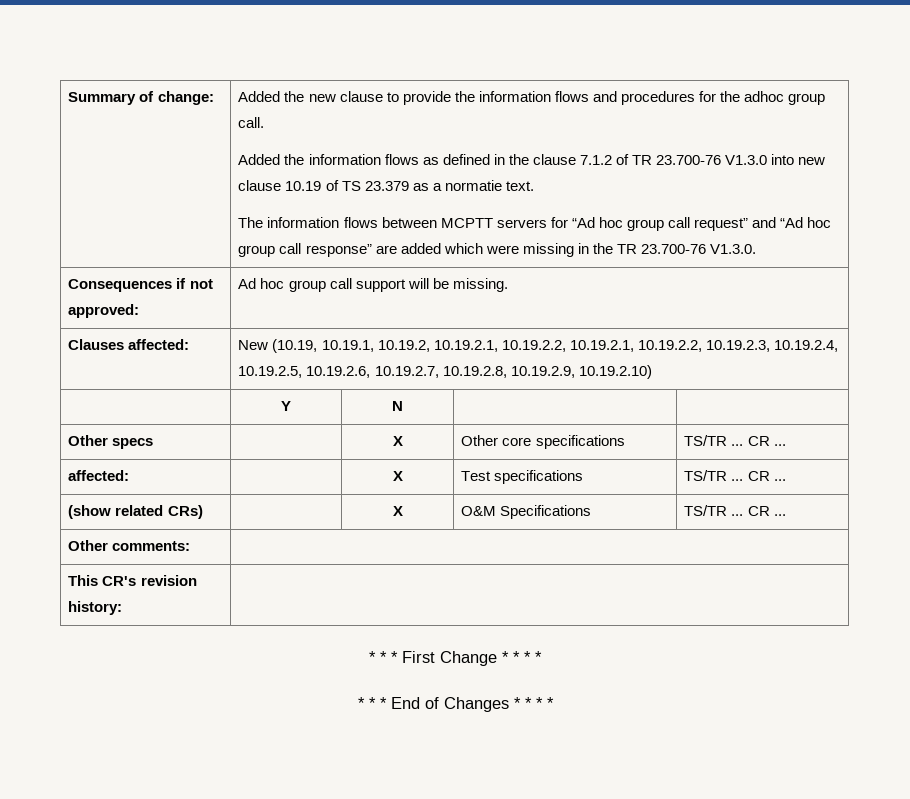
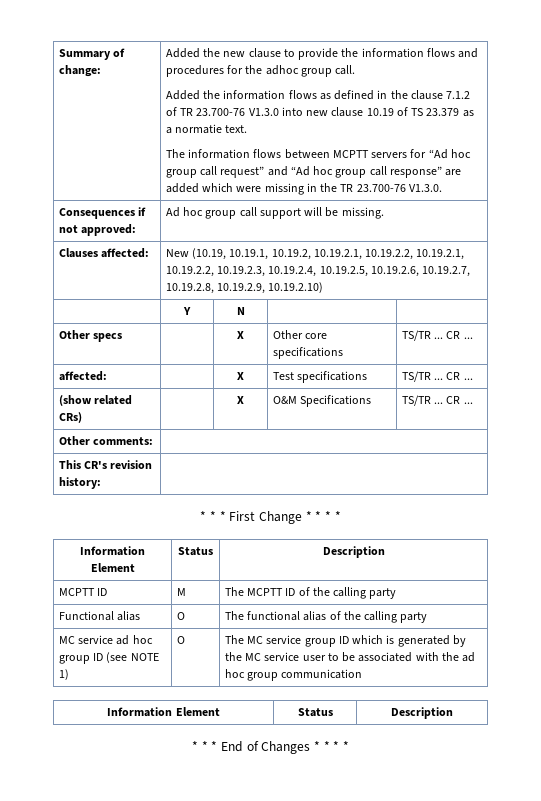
  * * * First Change * * * *
+ Information Element | Status | Description
+ MCPTT ID | M | The MCPTT ID of the calling party
+ Functional alias | O | The functional alias of the calling party
+ MC service ad hoc group ID (see NOTE 1) | O | The MC service group ID which is generated by the MC service user to be associated with the ad hoc group communication
+ Information Element | Status | Description

